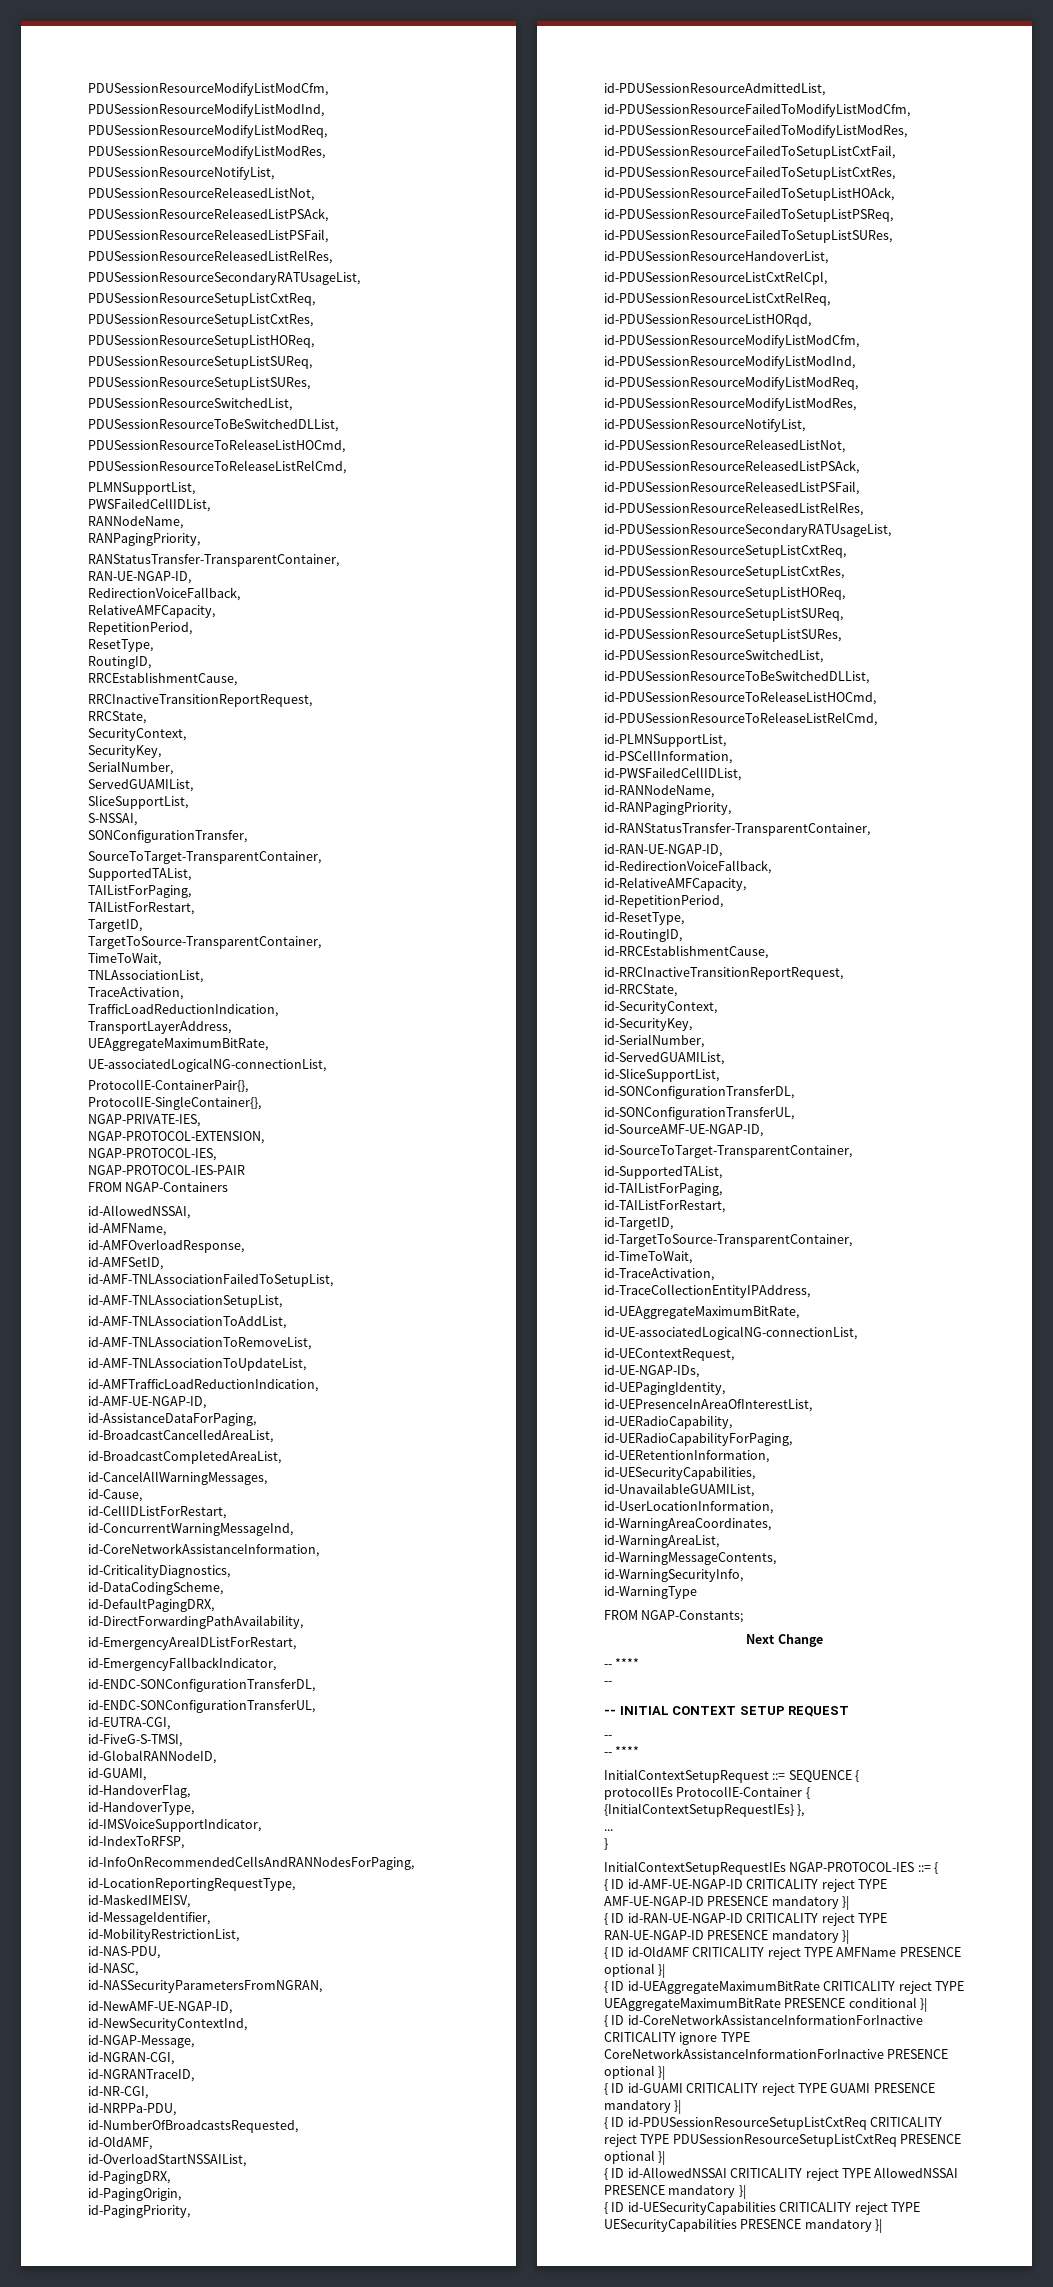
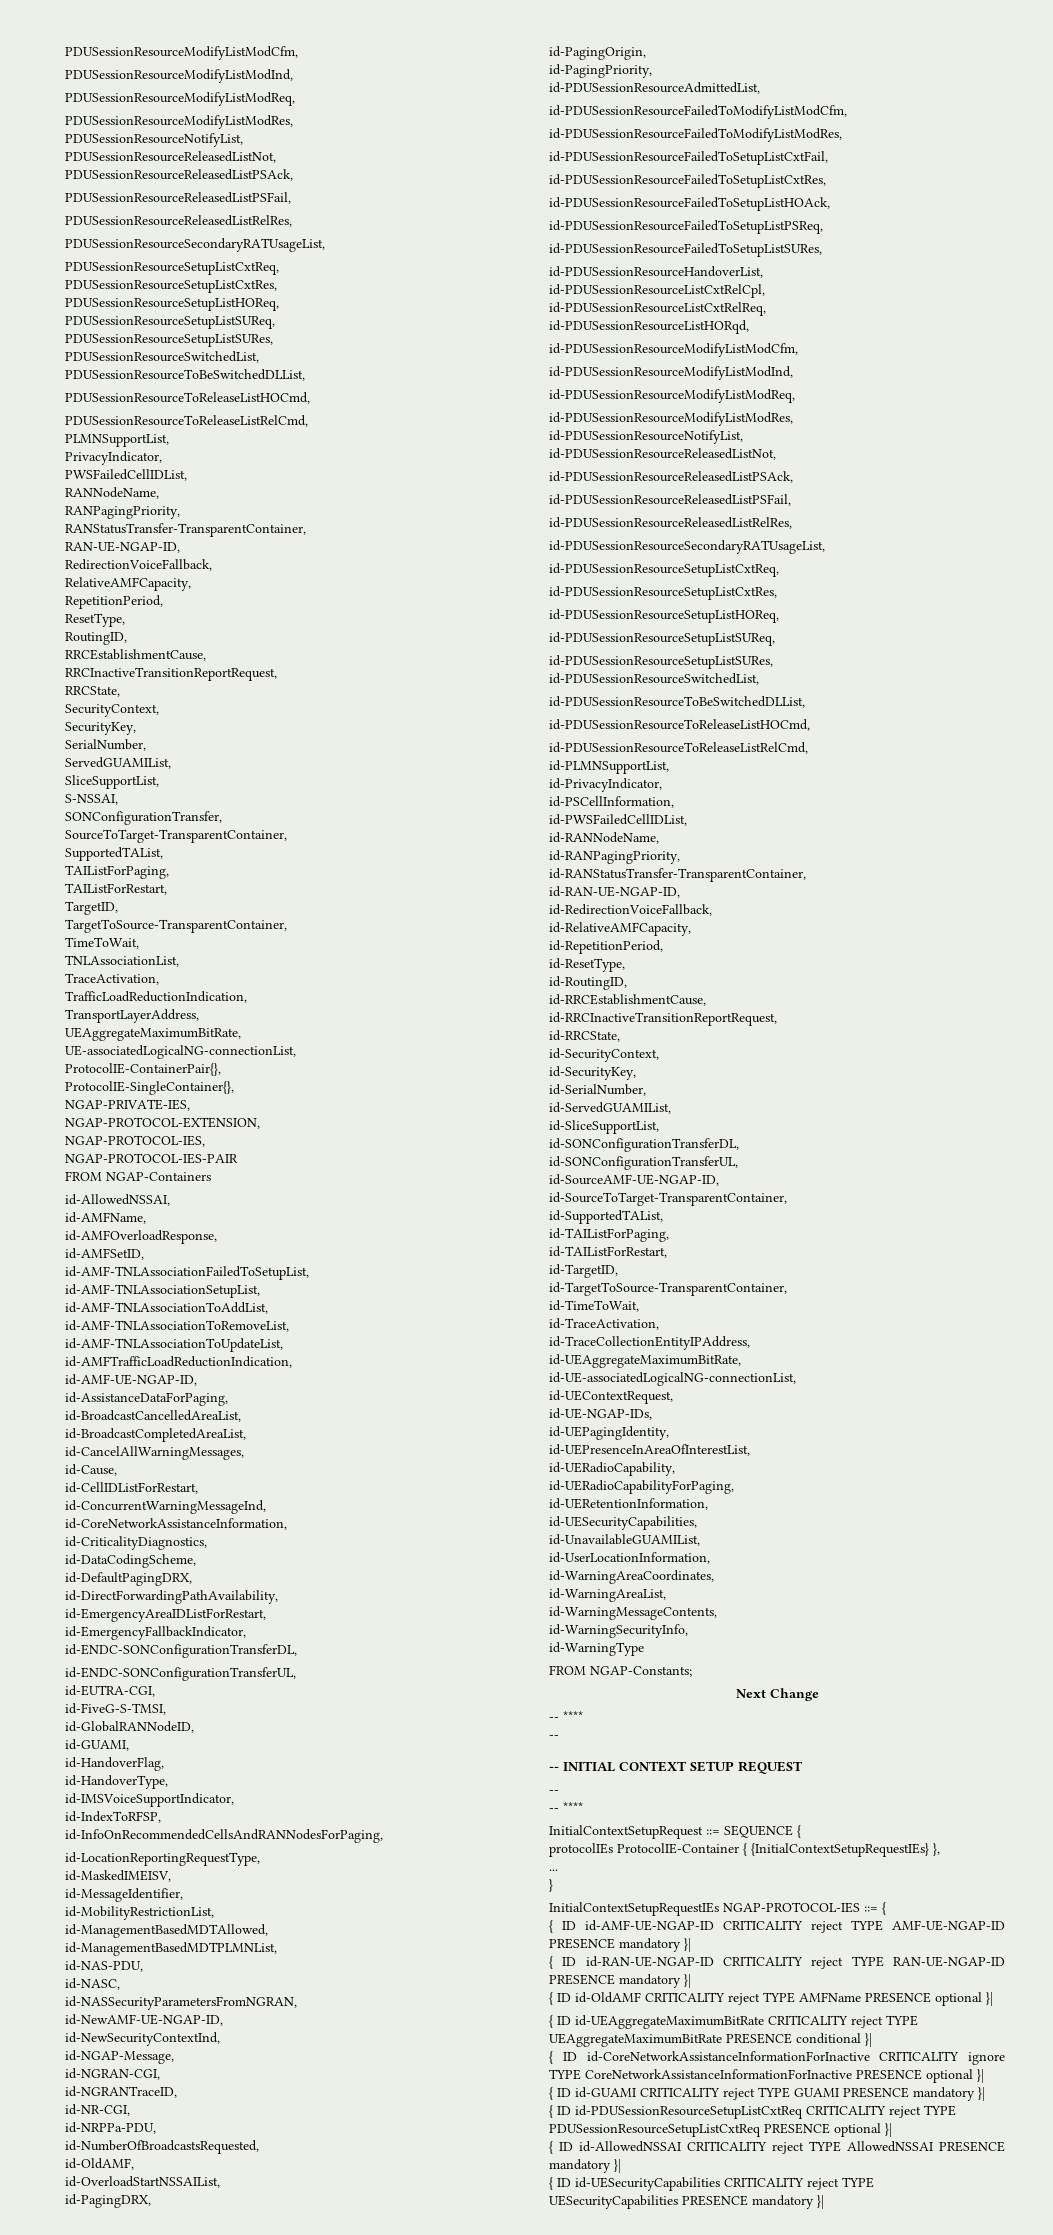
+ PrivacyIndicator,
+ id-ManagementBasedMDTAllowed,
+ id-ManagementBasedMDTPLMNList,
+ id-PrivacyIndicator,

